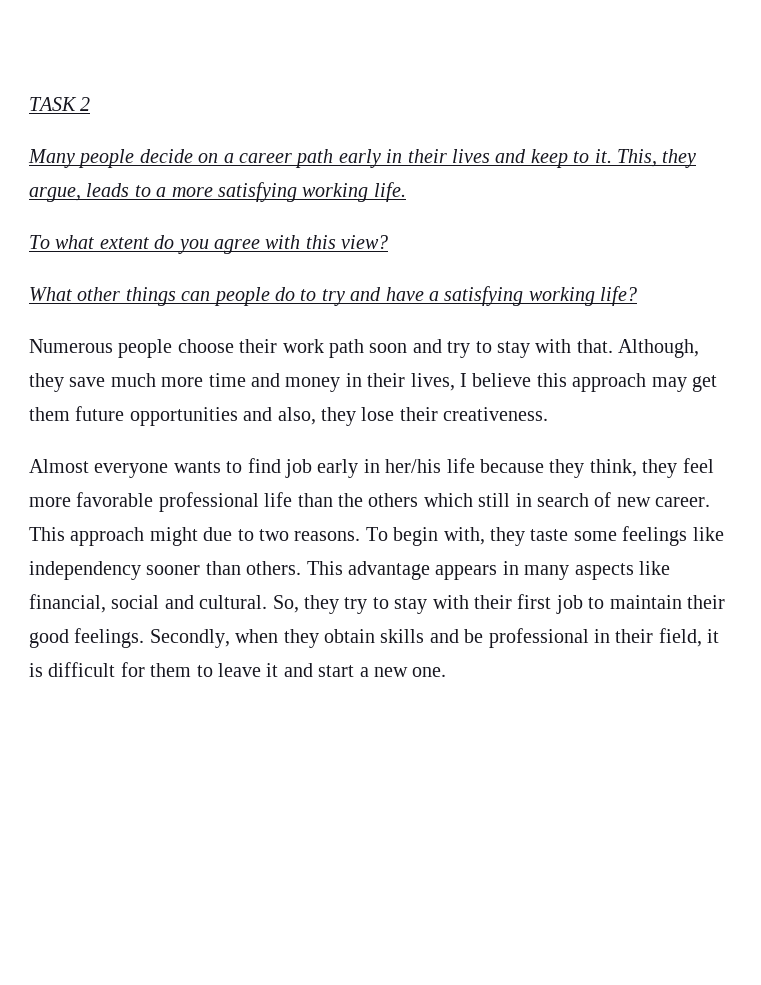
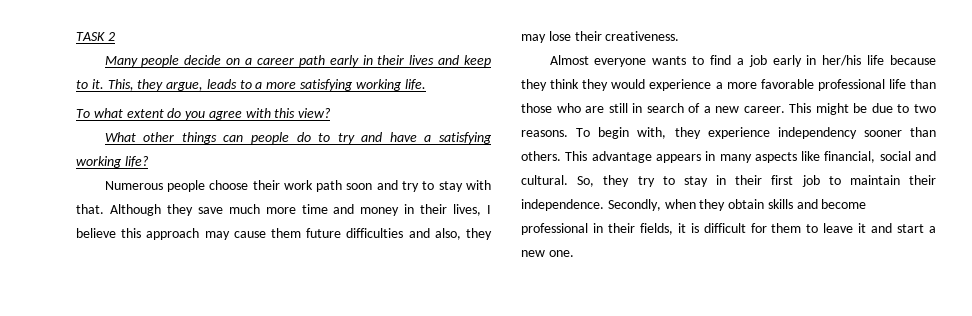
- Although, they save much more time and money in their lives, I believe this approach may get them future opportunities and also, they lose their creativeness.
+ Although they save much more time and money in their lives, I believe this approach may cause them future difficulties and also, they may lose their creativeness.
- Almost everyone wants to find job early in her/his life because they think, they feel more favorable professional life than the others which still in search of new career.
+ Almost everyone wants to find a job early in her/his life because they think they would experience a more favorable professional life than those who are still in search of a new career.
- This approach might due to two reasons.
+ This might be due to two reasons.
- To begin with, they taste some feelings like independency sooner than others.
+ To begin with, they experience independency sooner than others.
- So, they try to stay with their first job to maintain their good feelings.
+ So, they try to stay in their first job to maintain their independence.
- Secondly, when they obtain skills and be professional in their field, it is difficult for them to leave it and start a new one.
+ Secondly, when they obtain skills and become professional in their fields, it is difficult for them to leave it and start a new one.

